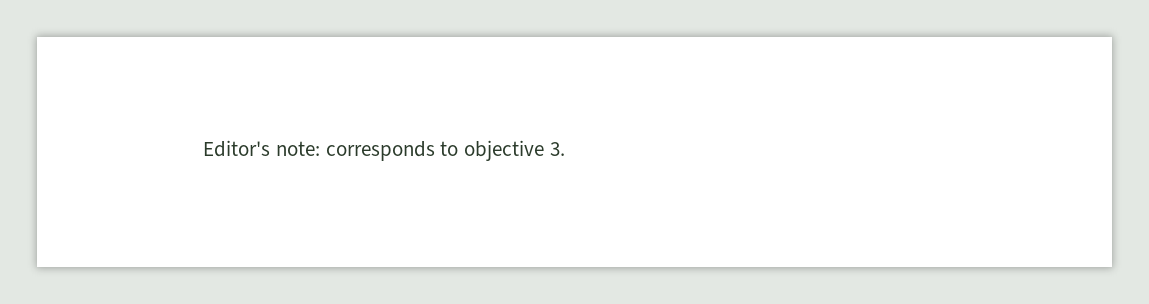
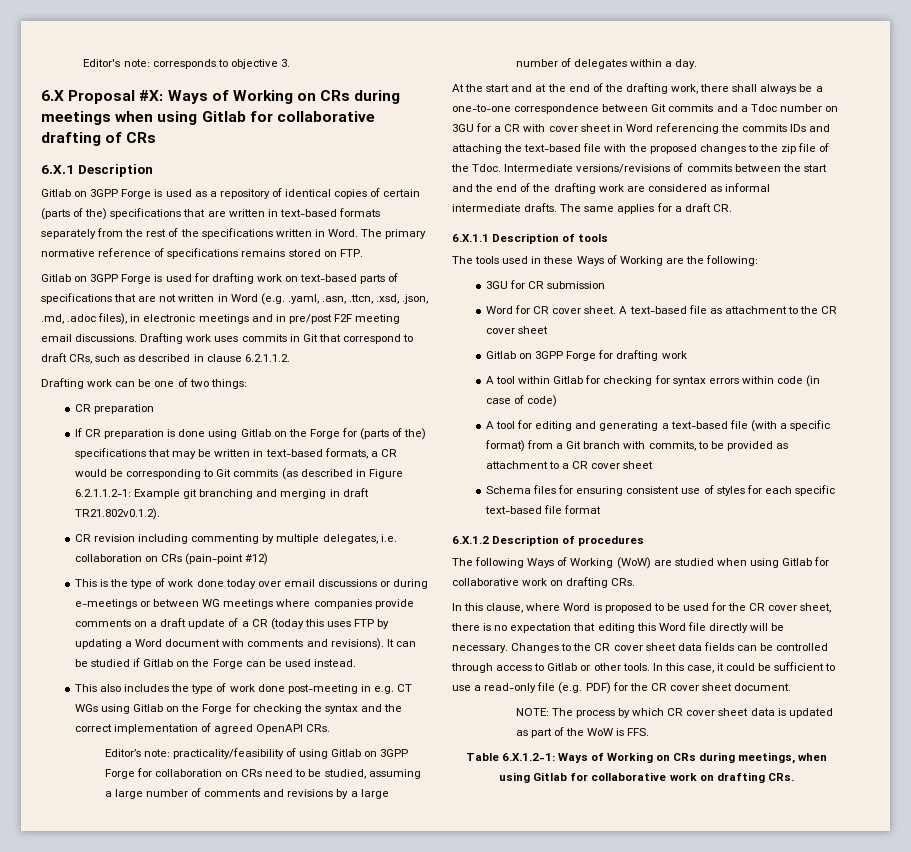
+ 6.X Proposal #X: Ways of Working on CRs during meetings when using Gitlab for collaborative drafting of CRs
+ 6.X.1 Description
+ Gitlab on 3GPP Forge is used as a repository of identical copies of certain (parts of the) specifications that are written in text-based formats separately from the rest of the specifications written in Word. The primary normative reference of specifications remains stored on FTP.
+ Gitlab on 3GPP Forge is used for drafting work on text-based parts of specifications that are not written in Word (e.g. .yaml, .asn, .ttcn, .xsd, .json, .md, .adoc files), in electronic meetings and in pre/post F2F meeting email discussions. Drafting work uses commits in Git that correspond to draft CRs, such as described in clause 6.2.1.1.2.
+ Drafting work can be one of two things:
+ CR preparation
+ If CR preparation is done using Gitlab on the Forge for (parts of the) specifications that may be written in text-based formats, a CR would be corresponding to Git commits (as described in Figure 6.2.1.1.2-1: Example git branching and merging in draft TR21.802v0.1.2).
+ CR revision including commenting by multiple delegates, i.e. collaboration on CRs (pain-point #12)
+ This is the type of work done today over email discussions or during e-meetings or between WG meetings where companies provide comments on a draft update of a CR (today this uses FTP by updating a Word document with comments and revisions). It can be studied if Gitlab on the Forge can be used instead.
+ This also includes the type of work done post-meeting in e.g. CT WGs using Gitlab on the Forge for checking the syntax and the correct implementation of agreed OpenAPI CRs.
+ Editor’s note: practicality/feasibility of using Gitlab on 3GPP Forge for collaboration on CRs need to be studied, assuming a large number of comments and revisions by a large number of delegates within a day.
+ At the start and at the end of the drafting work, there shall always be a one-to-one correspondence between Git commits and a Tdoc number on 3GU for a CR with cover sheet in Word referencing the commits IDs and attaching the text-based file with the proposed changes to the zip file of the Tdoc. Intermediate versions/revisions of commits between the start and the end of the drafting work are considered as informal intermediate drafts. The same applies for a draft CR.
+ 6.X.1.1 Description of tools
+ The tools used in these Ways of Working are the following:
+ 3GU for CR submission
+ Word for CR cover sheet. A text-based file as attachment to the CR cover sheet
+ Gitlab on 3GPP Forge for drafting work
+ A tool within Gitlab for checking for syntax errors within code (in case of code)
+ A tool for editing and generating a text-based file (with a specific format) from a Git branch with commits, to be provided as attachment to a CR cover sheet
+ Schema files for ensuring consistent use of styles for each specific text-based file format
+ 6.X.1.2 Description of procedures
+ The following Ways of Working (WoW) are studied when using Gitlab for collaborative work on drafting CRs.
+ In this clause, where Word is proposed to be used for the CR cover sheet, there is no expectation that editing this Word file directly will be necessary. Changes to the CR cover sheet data fields can be controlled through access to Gitlab or other tools. In this case, it could be sufficient to use a read-only file (e.g. PDF) for the CR cover sheet document.
+ NOTE: The process by which CR cover sheet data is updated as part of the WoW is FFS.
+ Table 6.X.1.2-1: Ways of Working on CRs during meetings, when using Gitlab for collaborative work on drafting CRs.

